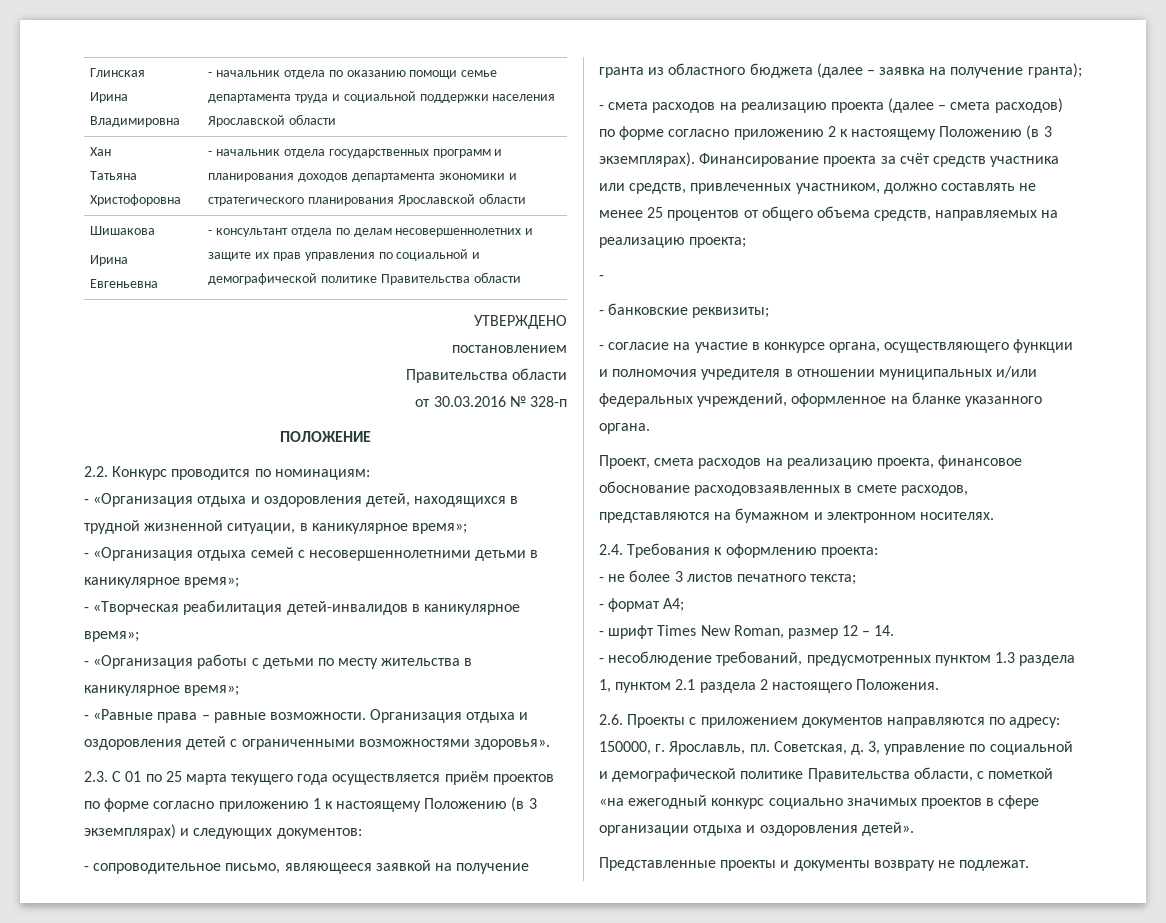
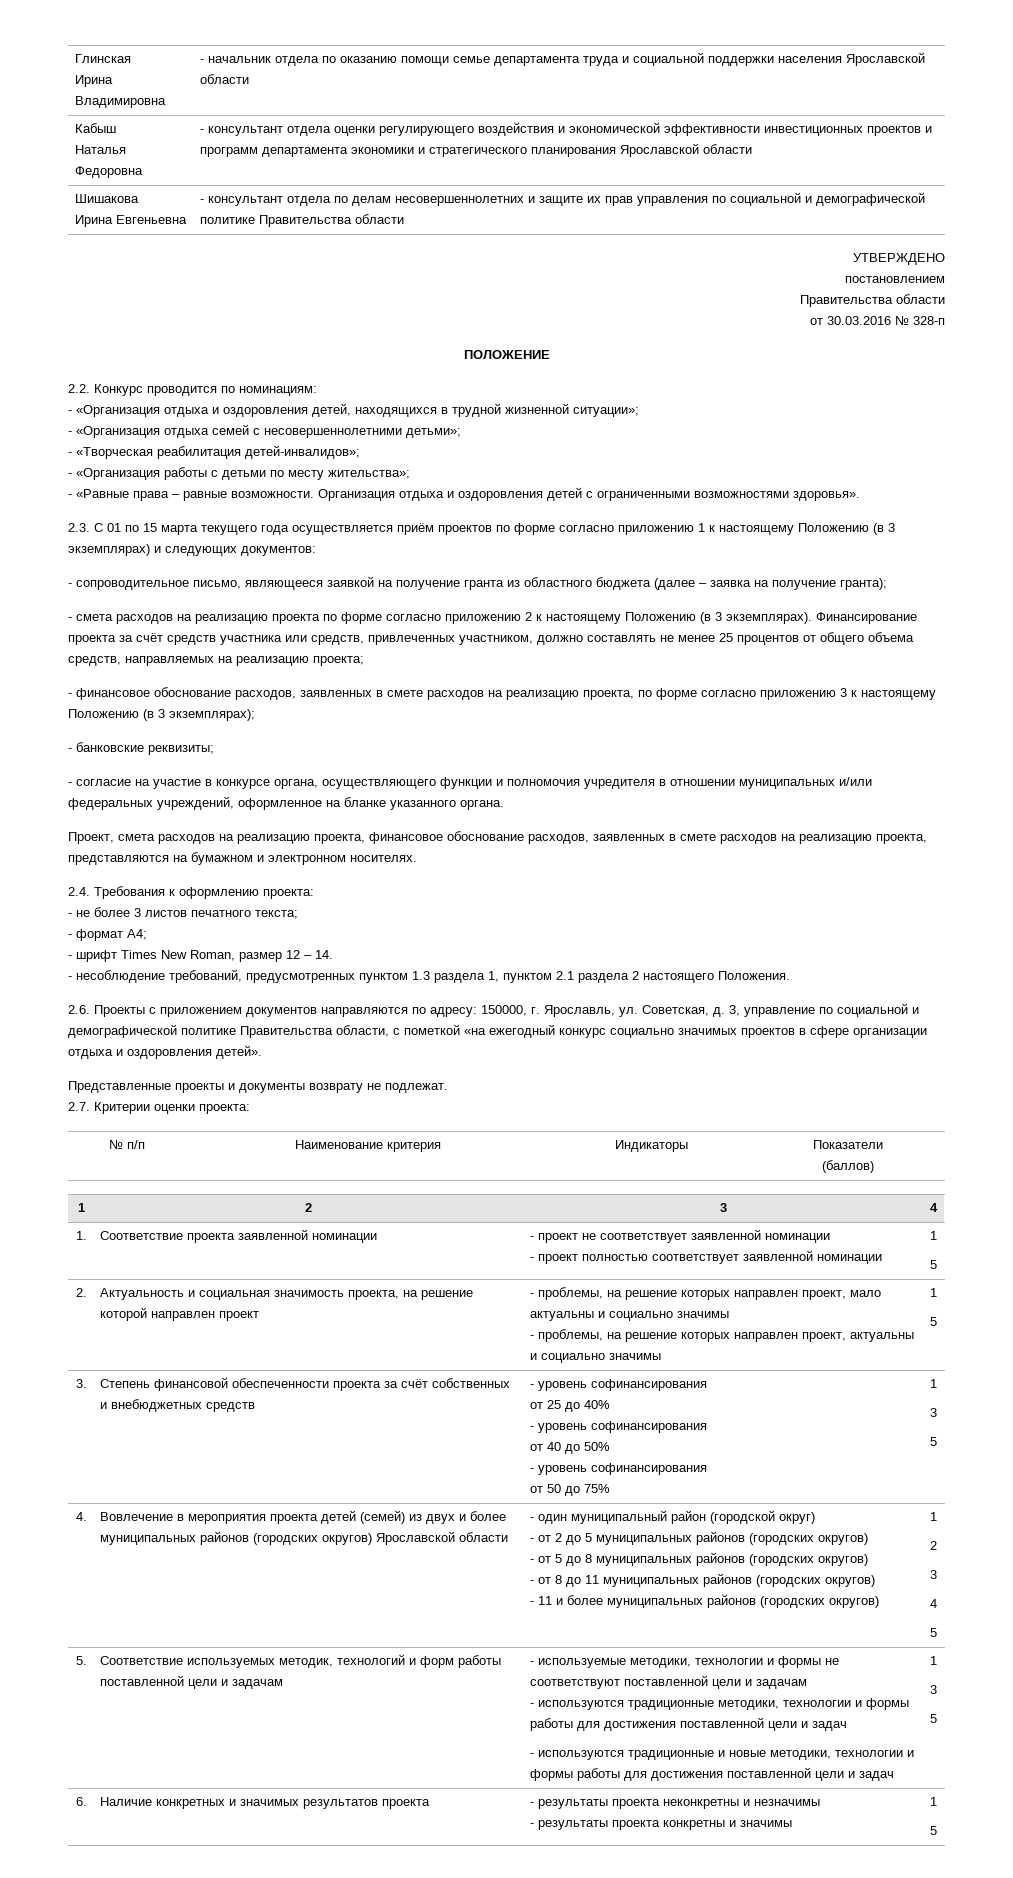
- Хан
- Татьяна Христофоровна | - начальник отдела государственных программ и планирования доходов департамента экономики и стратегического планирования Ярославской области
+ Кабыш
+ Наталья Федоровна | - консультант отдела оценки регулирующего воздействия и экономической эффективности инвестиционных проектов и программ департамента экономики и стратегического планирования Ярославской области
- - «Организация отдыха и оздоровления детей, находящихся в трудной жизненной ситуации, в каникулярное время»;
+ - «Организация отдыха и оздоровления детей, находящихся в трудной жизненной ситуации»;
- - «Организация отдыха семей с несовершеннолетними детьми в каникулярное время»;
+ - «Организация отдыха семей с несовершеннолетними детьми»;
- - «Творческая реабилитация детей-инвалидов в каникулярное время»;
+ - «Творческая реабилитация детей-инвалидов»;
- - «Организация работы с детьми по месту жительства в каникулярное время»;
+ - «Организация работы с детьми по месту жительства»;
- 2.3. С 01 по 25 марта текущего года осуществляется приём проектов по форме согласно приложению 1 к настоящему Положению (в 3 экземплярах) и следующих документов:
+ 2.3. С 01 по 15 марта текущего года осуществляется приём проектов по форме согласно приложению 1 к настоящему Положению (в 3 экземплярах) и следующих документов:
- - смета расходов на реализацию проекта (далее – смета расходов) по форме согласно приложению 2 к настоящему Положению (в 3 экземплярах).
+ - смета расходов на реализацию проекта по форме согласно приложению 2 к настоящему Положению (в 3 экземплярах).
  Финансирование проекта за счёт средств участника или средств, привлеченных участником, должно составлять не менее 25 процентов от общего объема средств, направляемых на реализацию проекта;
- -
+ - финансовое обоснование расходов, заявленных в смете расходов на реализацию проекта, по форме согласно приложению 3 к настоящему Положению (в 3 экземплярах);
- Проект, смета расходов на реализацию проекта, финансовое обоснование расходовзаявленных в смете расходов, представляются на бумажном и электронном носителях.
+ Проект, смета расходов на реализацию проекта, финансовое обоснование расходов, заявленных в смете расходов на реализацию проекта, представляются на бумажном и электронном носителях.
- 2.6. Проекты с приложением документов направляются по адресу: 150000, г. Ярославль, пл. Советская, д.
+ 2.6. Проекты с приложением документов направляются по адресу: 150000, г. Ярославль, ул. Советская, д.
+ 2.7. Критерии оценки проекта:
+ № п/п | Наименование критерия | Индикаторы | Показатели
+ (баллов)
+ 1 | 2 | 3 | 4
+ 1. | Соответствие проекта заявленной номинации | - проект не соответствует заявленной номинации
+ - проект полностью соответствует заявленной номинации | 1
+ 5
+ 2. | Актуальность и социальная значимость проекта, на решение которой направлен проект | - проблемы, на решение которых направлен проект, мало актуальны и социально значимы
+ - проблемы, на решение которых направлен проект, актуальны и социально значимы | 1
+ 5
+ 3. | Степень финансовой обеспеченности проекта за счёт собственных и внебюджетных средств | - уровень софинансирования
+ от 25 до 40%
+ - уровень софинансирования
+ от 40 до 50%
+ - уровень софинансирования
+ от 50 до 75% | 1
+ 3
+ 5
+ 4. | Вовлечение в мероприятия проекта детей (семей) из двух и более муниципальных районов (городских округов) Ярославской области | - один муниципальный район (городской округ)
+ - от 2 до 5 муниципальных районов (городских округов)
+ - от 5 до 8 муниципальных районов (городских округов)
+ - от 8 до 11 муниципальных районов (городских округов)
+ - 11 и более муниципальных районов (городских округов) | 1
+ 2
+ 3
+ 4
+ 5
+ 5. | Соответствие используемых методик, технологий и форм работы поставленной цели и задачам | - используемые методики, технологии и формы не соответствуют поставленной цели и задачам
+ - используются традиционные методики, технологии и формы работы для достижения поставленной цели и задач
+ - используются традиционные и новые методики, технологии и формы работы для достижения поставленной цели и задач | 1
+ 3
+ 5
+ 6. | Наличие конкретных и значимых результатов проекта | - результаты проекта неконкретны и незначимы
+ - результаты проекта конкретны и значимы | 1
+ 5

